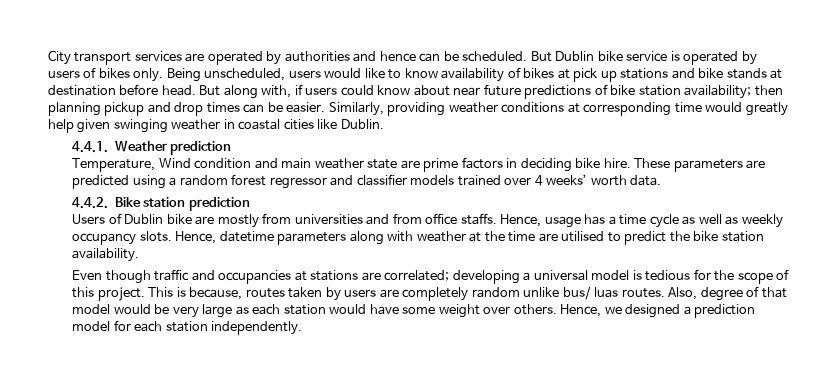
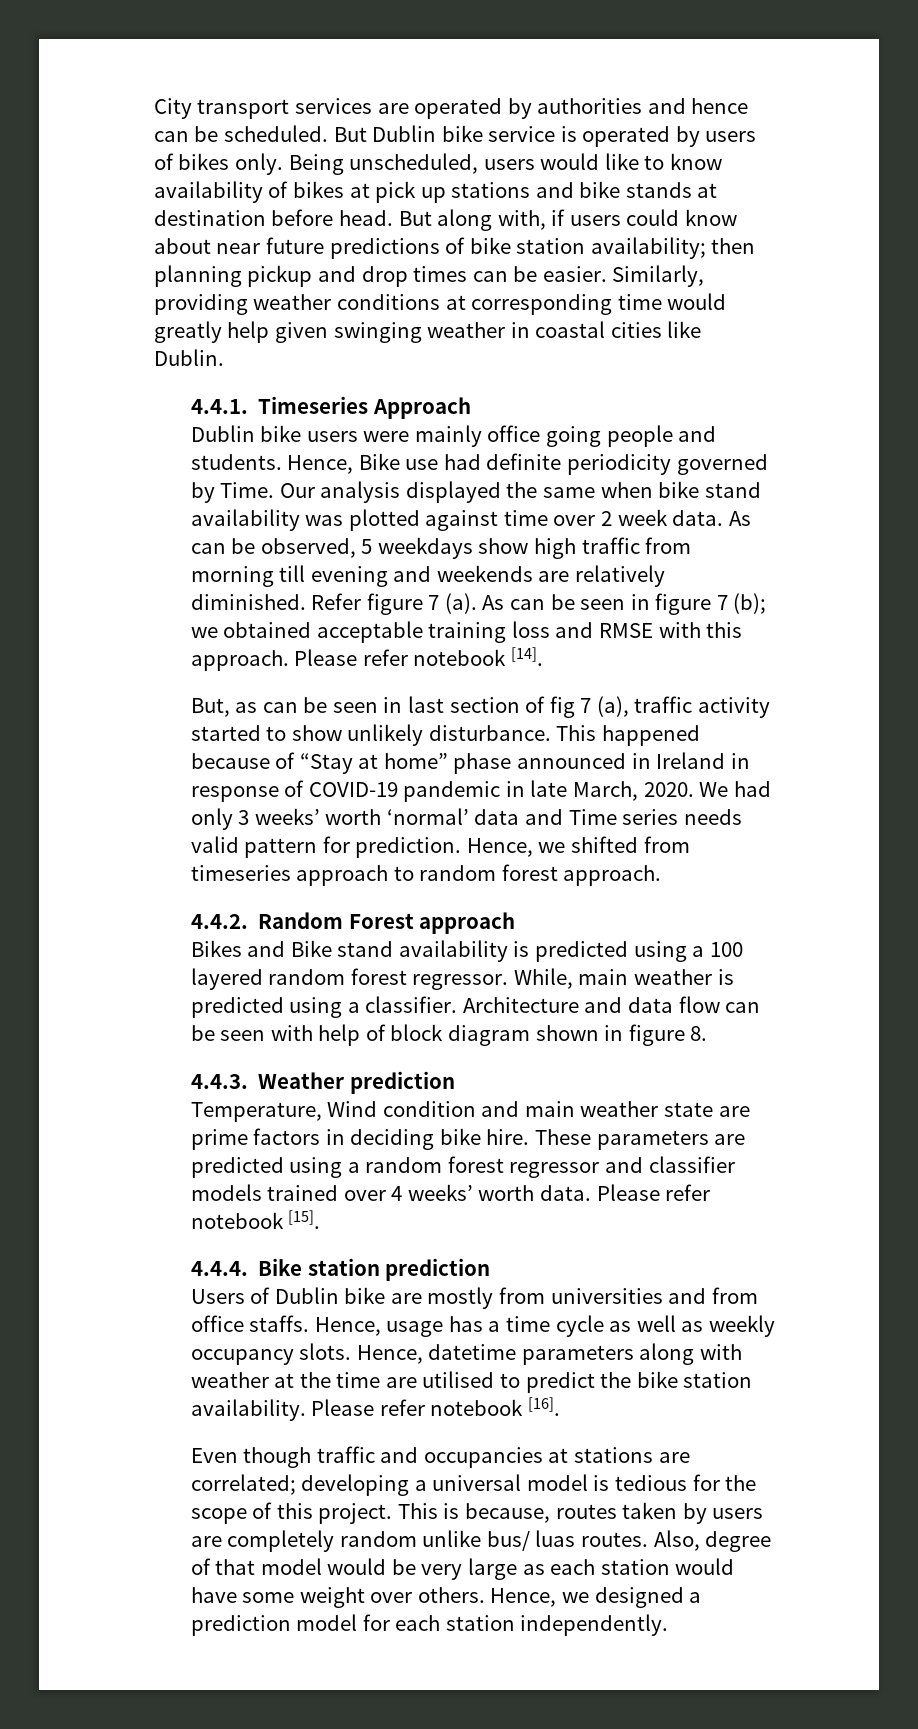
- 4.4.1. Weather prediction
+ 4.4.1. Timeseries Approach
+ Dublin bike users were mainly office going people and students. Hence, Bike use had definite periodicity governed by Time. Our analysis displayed the same when bike stand availability was plotted against time over 2 week data. As can be observed, 5 weekdays show high traffic from morning till evening and weekends are relatively diminished. Refer figure 7 (a). As can be seen in figure 7 (b); we obtained acceptable training loss and RMSE with this approach. Please refer notebook [14].
+ But, as can be seen in last section of fig 7 (a), traffic activity started to show unlikely disturbance. This happened because of “Stay at home” phase announced in Ireland in response of COVID-19 pandemic in late March, 2020. We had only 3 weeks’ worth ‘normal’ data and Time series needs valid pattern for prediction. Hence, we shifted from timeseries approach to random forest approach.
+ 4.4.2. Random Forest approach
+ Bikes and Bike stand availability is predicted using a 100 layered random forest regressor. While, main weather is predicted using a classifier. Architecture and data flow can be seen with help of block diagram shown in figure 8.
+ 4.4.3. Weather prediction
- These parameters are predicted using a random forest regressor and classifier models trained over 4 weeks’ worth data.
- 4.4.2. Bike station prediction
+ These parameters are predicted using a random forest regressor and classifier models trained over 4 weeks’ worth data. Please refer notebook [15].
+ 4.4.4. Bike station prediction
+ Please refer notebook [16].

